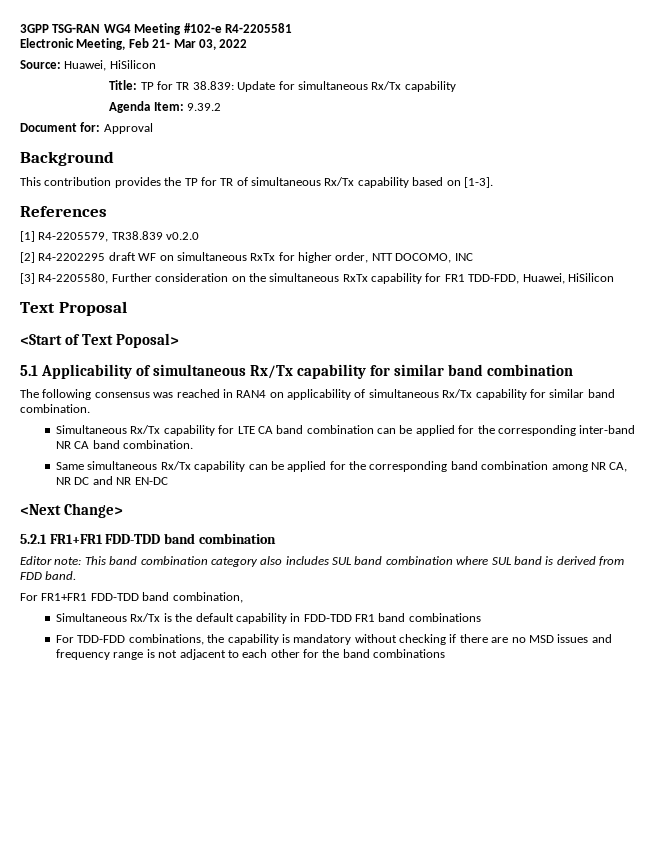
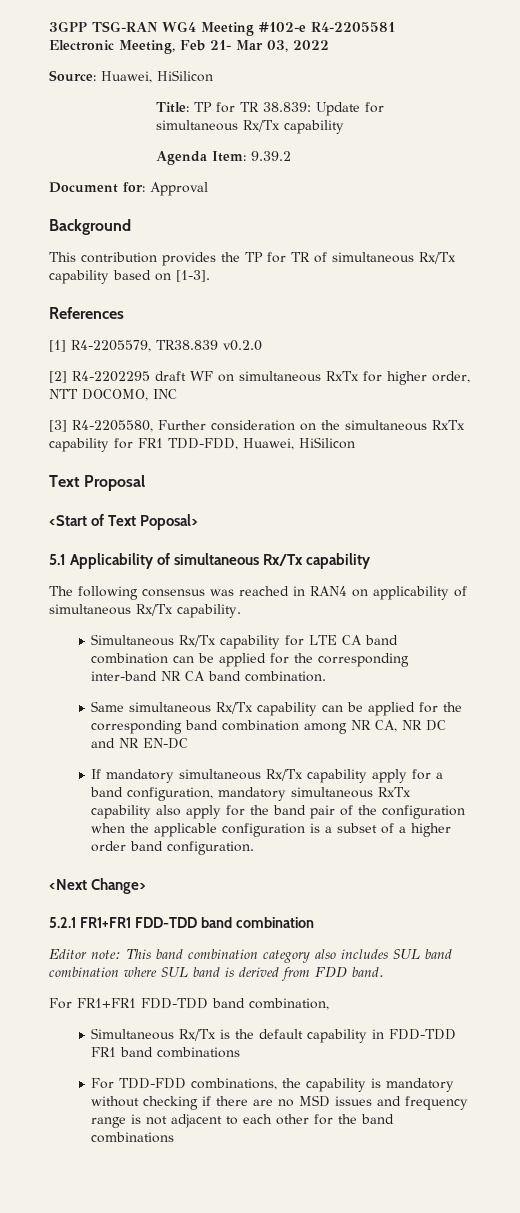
- 5.1 Applicability of simultaneous Rx/Tx capability for similar band combination
+ 5.1 Applicability of simultaneous Rx/Tx capability
- The following consensus was reached in RAN4 on applicability of simultaneous Rx/Tx capability for similar band combination.
+ The following consensus was reached in RAN4 on applicability of simultaneous Rx/Tx capability.
+ If mandatory simultaneous Rx/Tx capability apply for a band configuration, mandatory simultaneous RxTx capability also apply for the band pair of the configuration when the applicable configuration is a subset of a higher order band configuration.

